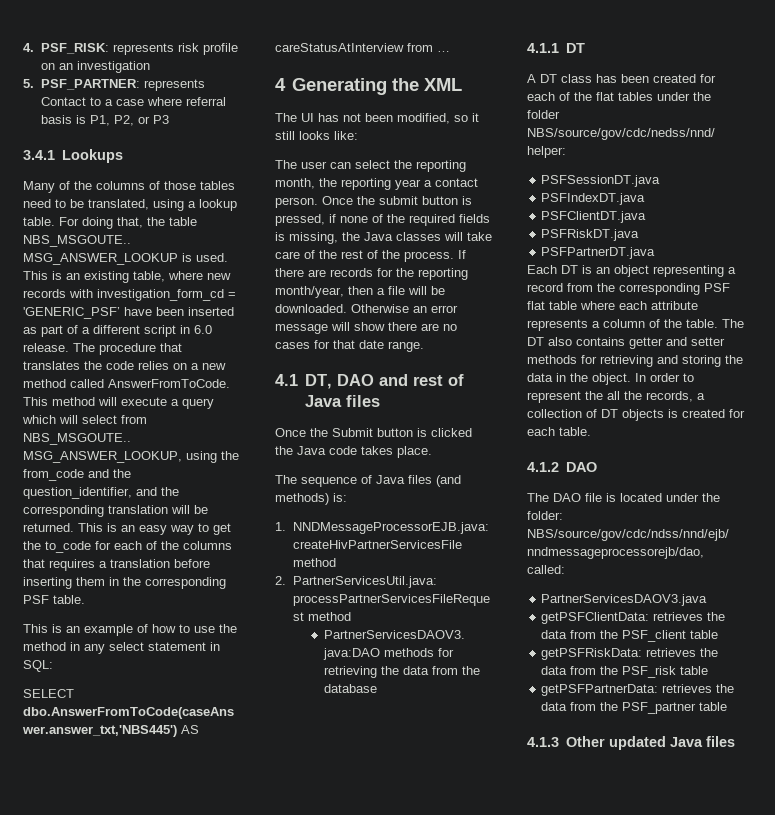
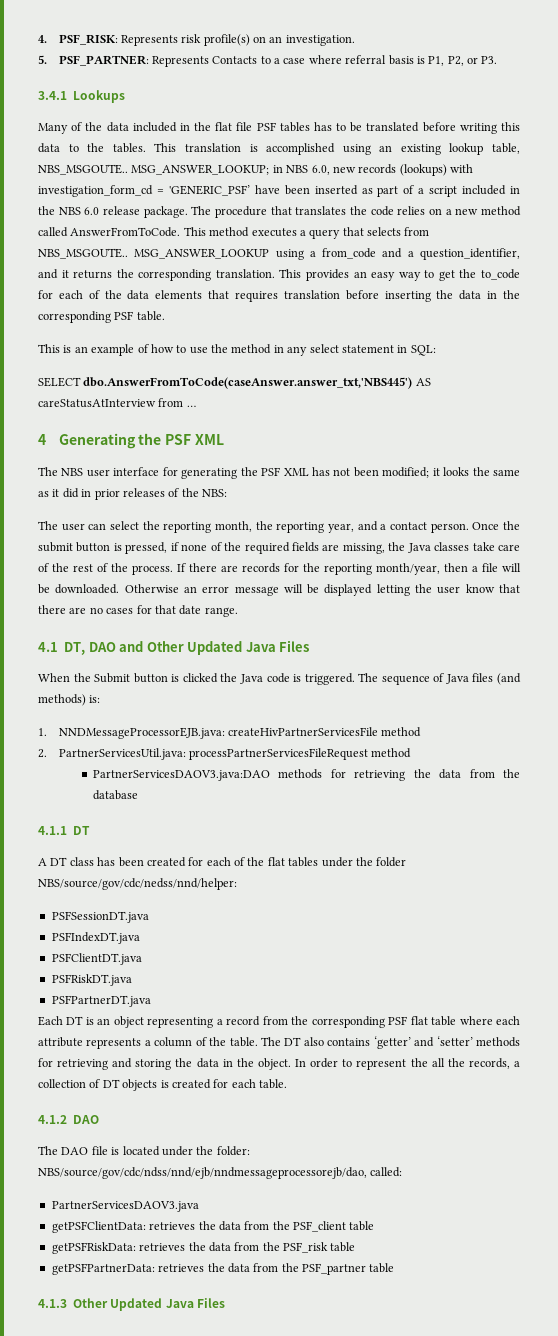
- 4. PSF_RISK: represents risk profile on an investigation
+ 4. PSF_RISK: Represents risk profile(s) on an investigation.
- 5. PSF_PARTNER: represents Contact to a case where referral basis is P1, P2, or P3
+ 5. PSF_PARTNER: Represents Contacts to a case where referral basis is P1, P2, or P3.
- Many of the columns of those tables need to be translated, using a lookup table. For doing that, the table NBS_MSGOUTE.. MSG_ANSWER_LOOKUP is used. This is an existing table, where new records with investigation_form_cd = 'GENERIC_PSF’ have been inserted as part of a different script in 6.0 release.
+ Many of the data included in the flat file PSF tables has to be translated before writing this data to the tables. This translation is accomplished using an existing lookup table, NBS_MSGOUTE.. MSG_ANSWER_LOOKUP; in NBS 6.0, new records (lookups) with investigation_form_cd = 'GENERIC_PSF’ have been inserted as part of a script included in the NBS 6.0 release package.
- This method will execute a query which will select from NBS_MSGOUTE.. MSG_ANSWER_LOOKUP, using the from_code and the question_identifier, and the corresponding translation will be returned. This is an easy way to get the to_code for each of the columns that requires a translation before inserting them in the corresponding PSF table.
+ This method executes a query that selects from NBS_MSGOUTE.. MSG_ANSWER_LOOKUP using a from_code and a question_identifier, and it returns the corresponding translation. This provides an easy way to get the to_code for each of the data elements that requires translation before inserting the data in the corresponding PSF table.
- 4 Generating the XML
+ 4 Generating the PSF XML
- The UI has not been modified, so it still looks like:
+ The NBS user interface for generating the PSF XML has not been modified; it looks the same as it did in prior releases of the NBS:
- The user can select the reporting month, the reporting year a contact person.
+ The user can select the reporting month, the reporting year, and a contact person.
- Once the submit button is pressed, if none of the required fields is missing, the Java classes will take care of the rest of the process.
+ Once the submit button is pressed, if none of the required fields are missing, the Java classes take care of the rest of the process.
- Otherwise an error message will show there are no cases for that date range.
+ Otherwise an error message will be displayed letting the user know that there are no cases for that date range.
- 4.1 DT, DAO and rest of Java files
- Once the Submit button is clicked the Java code takes place.
- The sequence of Java files (and methods) is:
+ 4.1 DT, DAO and Other Updated Java Files
+ When the Submit button is clicked the Java code is triggered. The sequence of Java files (and methods) is:
- The DT also contains getter and setter methods for retrieving and storing the data in the object.
+ The DT also contains ‘getter’ and ‘setter’ methods for retrieving and storing the data in the object.
- 4.1.3 Other updated Java files
+ 4.1.3 Other Updated Java Files

